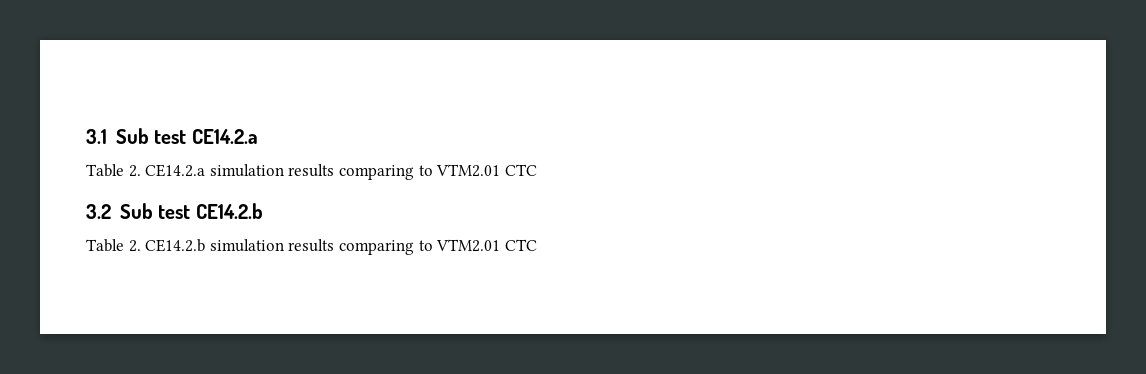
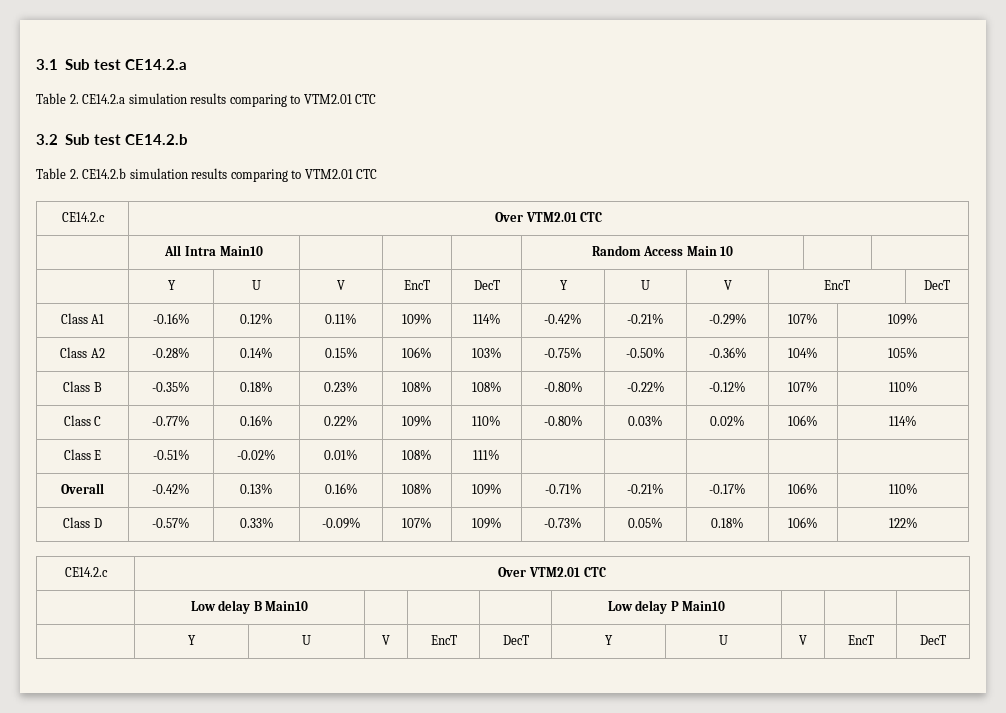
  Table 2. CE14.2.b simulation results comparing to VTM2.01 CTC
+ CE14.2.c | Over VTM2.01 CTC
+ | All Intra Main10 | | | | Random Access Main 10 | |
+ | Y | U | V | EncT | DecT | Y | U | V | EncT | DecT
+ Class A1 | -0.16% | 0.12% | 0.11% | 109% | 114% | -0.42% | -0.21% | -0.29% | 107% | 109%
+ Class A2 | -0.28% | 0.14% | 0.15% | 106% | 103% | -0.75% | -0.50% | -0.36% | 104% | 105%
+ Class B | -0.35% | 0.18% | 0.23% | 108% | 108% | -0.80% | -0.22% | -0.12% | 107% | 110%
+ Class C | -0.77% | 0.16% | 0.22% | 109% | 110% | -0.80% | 0.03% | 0.02% | 106% | 114%
+ Class E | -0.51% | -0.02% | 0.01% | 108% | 111% | | | | |
+ Overall | -0.42% | 0.13% | 0.16% | 108% | 109% | -0.71% | -0.21% | -0.17% | 106% | 110%
+ Class D | -0.57% | 0.33% | -0.09% | 107% | 109% | -0.73% | 0.05% | 0.18% | 106% | 122%
+ CE14.2.c | Over VTM2.01 CTC
+ | Low delay B Main10 | | | | Low delay P Main10 | | |
+ | Y | U | V | EncT | DecT | Y | U | V | EncT | DecT

